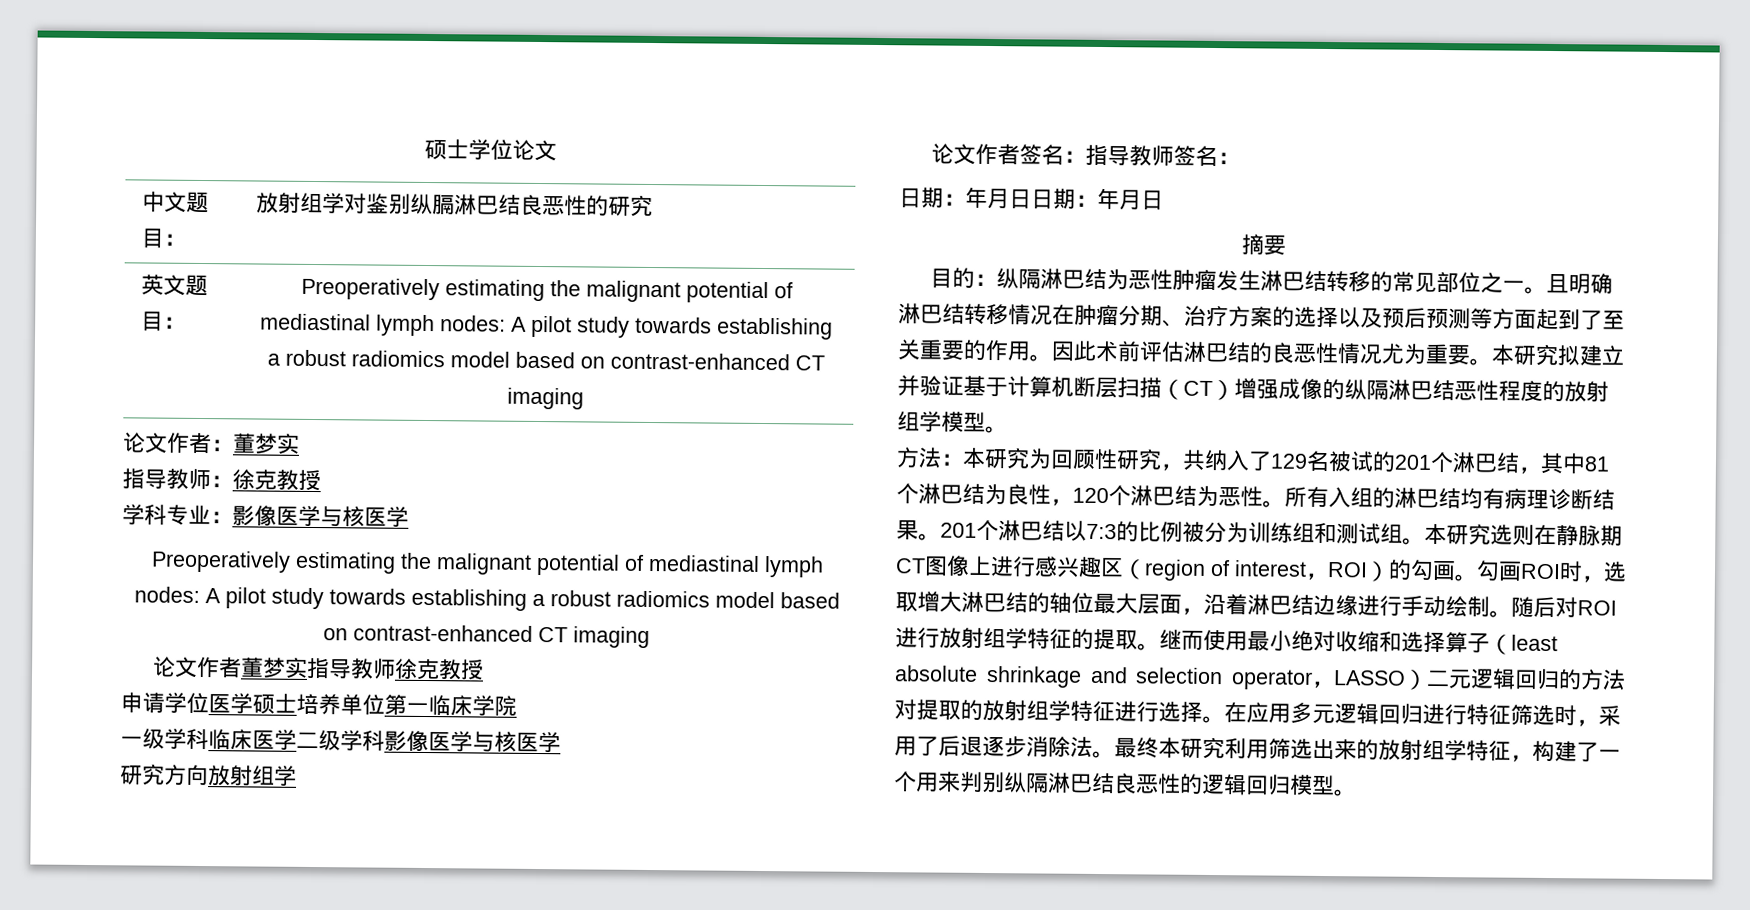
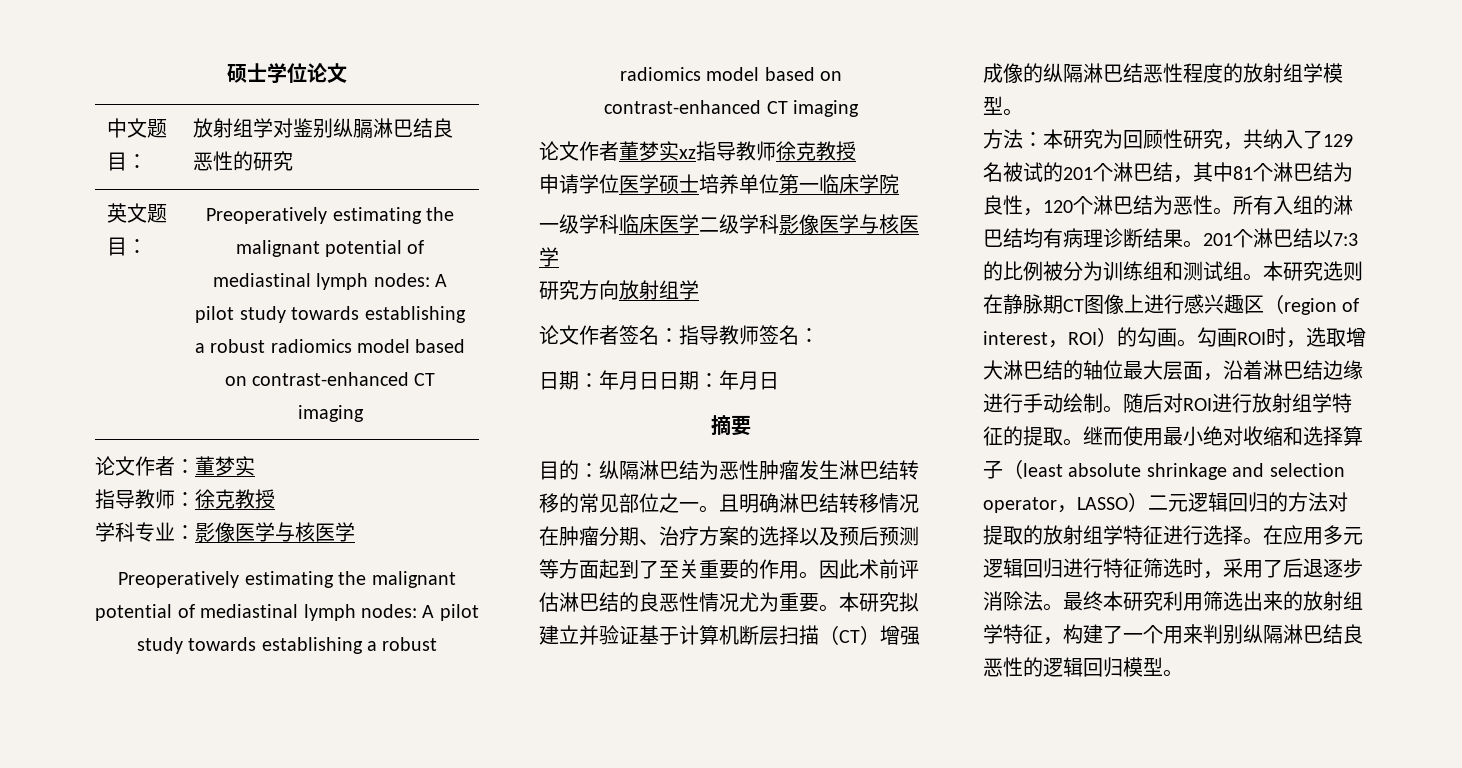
- 论文作者董梦实指导教师徐克教授
+ 论文作者董梦实xz指导教师徐克教授

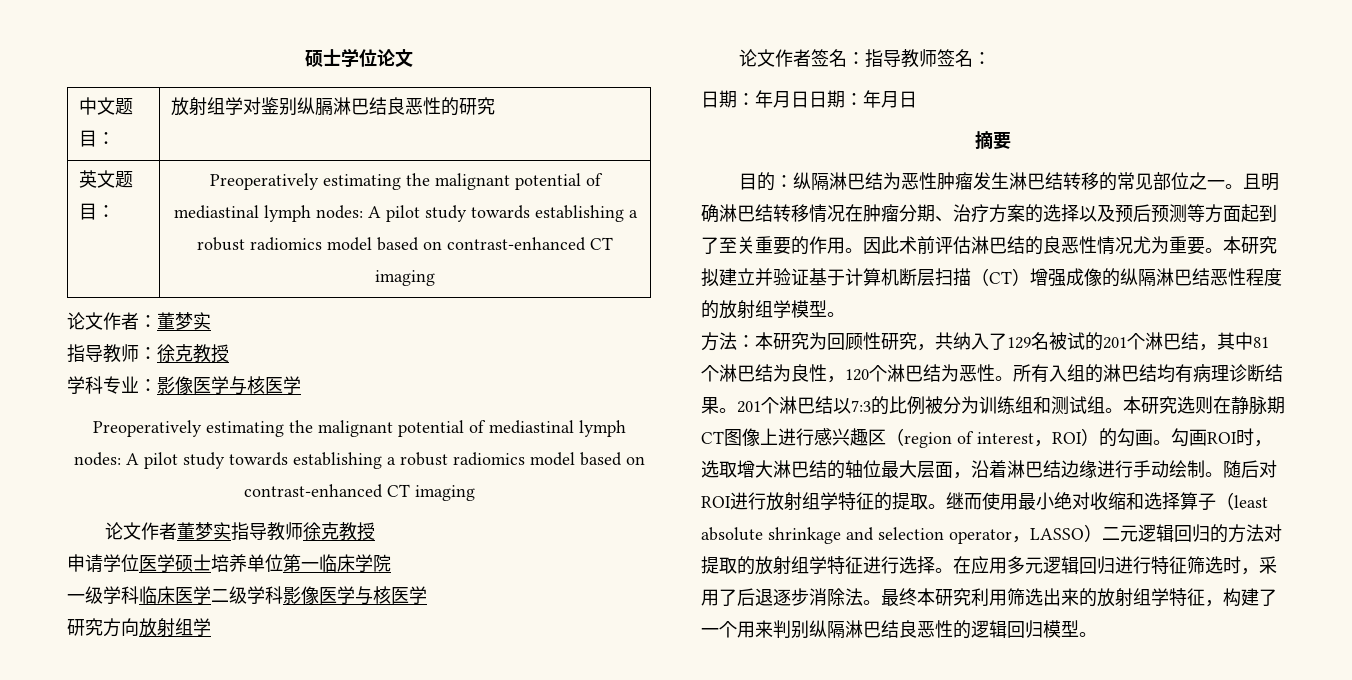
- 论文作者董梦实xz指导教师徐克教授
+ 论文作者董梦实指导教师徐克教授

